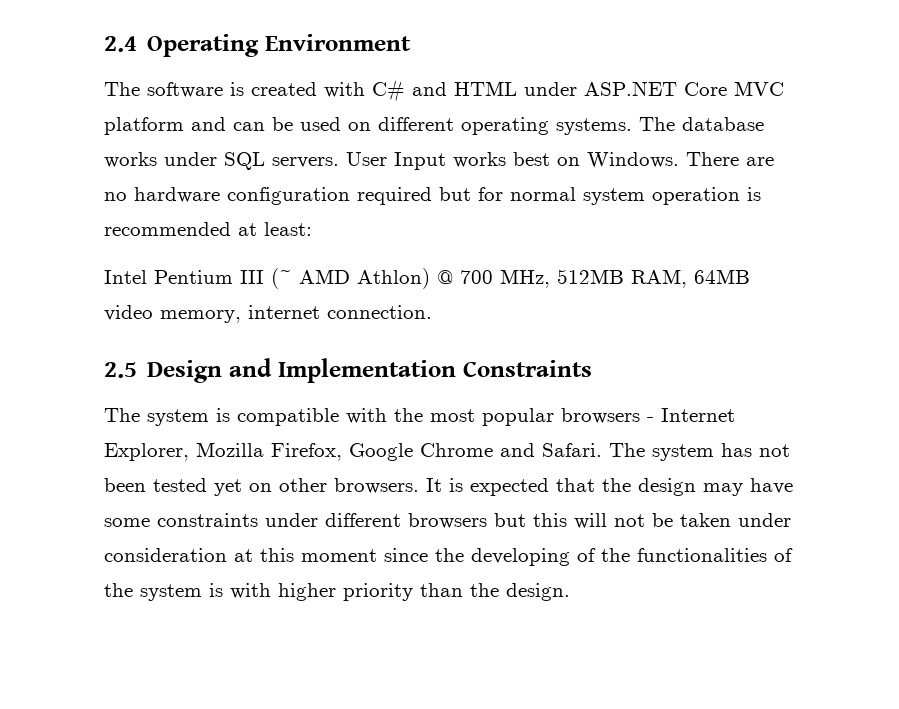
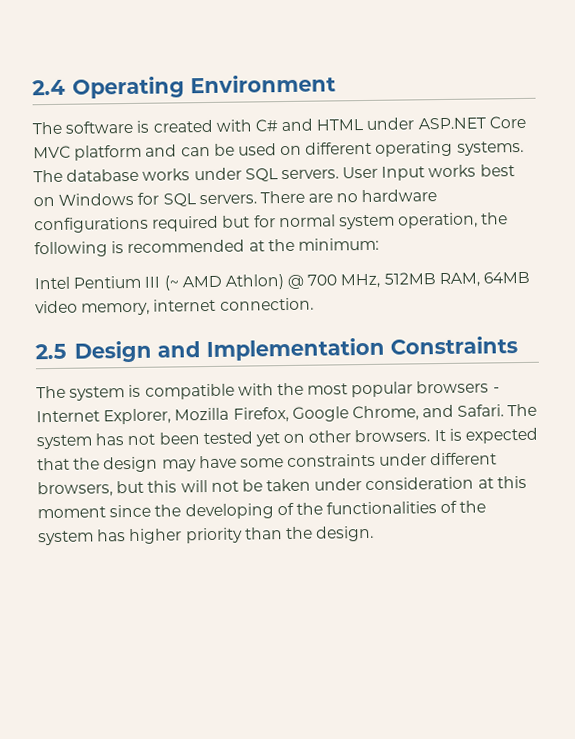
- User Input works best on Windows.
+ User Input works best on Windows for SQL servers.
- There are no hardware configuration required but for normal system operation is recommended at least:
+ There are no hardware configurations required but for normal system operation, the following is recommended at the minimum:
- The system is compatible with the most popular browsers - Internet Explorer, Mozilla Firefox, Google Chrome and Safari.
+ The system is compatible with the most popular browsers - Internet Explorer, Mozilla Firefox, Google Chrome, and Safari.
- It is expected that the design may have some constraints under different browsers but this will not be taken under consideration at this moment since the developing of the functionalities of the system is with higher priority than the design.
+ It is expected that the design may have some constraints under different browsers, but this will not be taken under consideration at this moment since the developing of the functionalities of the system has higher priority than the design.

